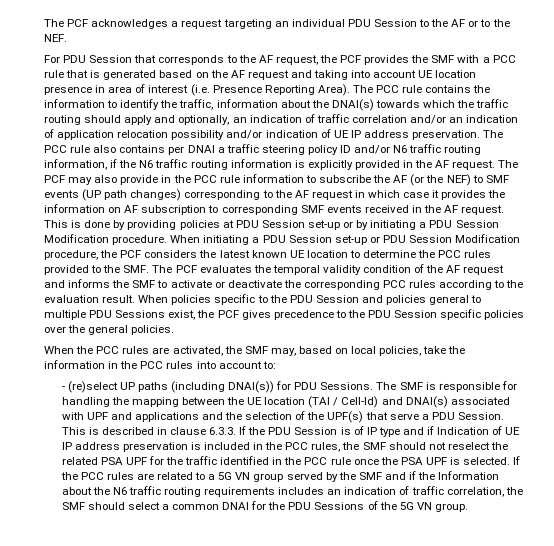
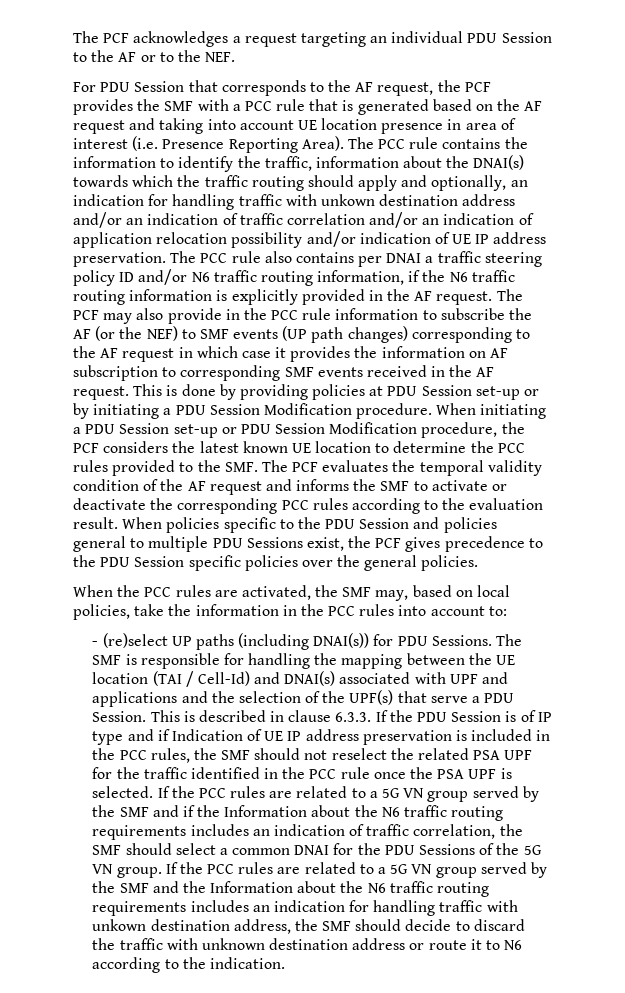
- The PCC rule contains the information to identify the traffic, information about the DNAI(s) towards which the traffic routing should apply and optionally, an indication of traffic correlation and/or an indication of application relocation possibility and/or indication of UE IP address preservation.
+ The PCC rule contains the information to identify the traffic, information about the DNAI(s) towards which the traffic routing should apply and optionally, an indication for handling traffic with unkown destination address and/or an indication of traffic correlation and/or an indication of application relocation possibility and/or indication of UE IP address preservation.
+ If the PCC rules are related to a 5G VN group served by the SMF and the Information about the N6 traffic routing requirements includes an indication for handling traffic with unkown destination address, the SMF should decide to discard the traffic with unknown destination address or route it to N6 according to the indication.

